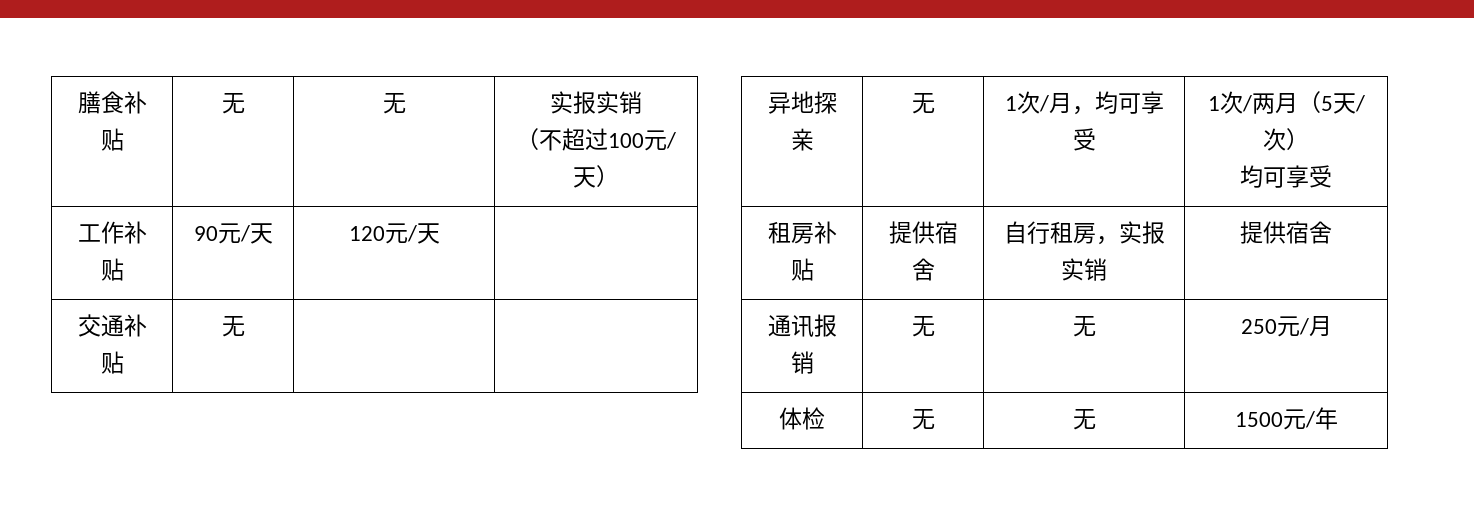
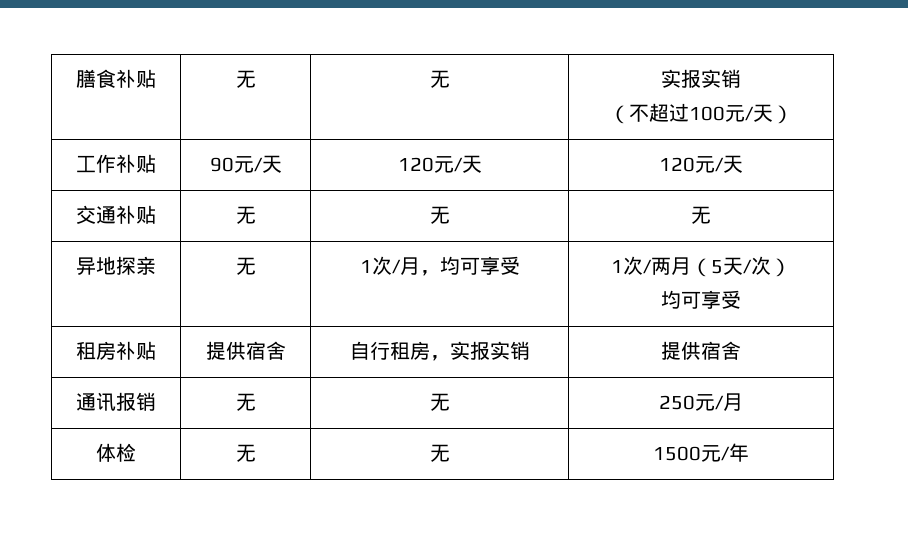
- 工作补贴 | 90元/天 | 120元/天 |
+ 工作补贴 | 90元/天 | 120元/天 | 120元/天
- 交通补贴 | 无 | |
+ 交通补贴 | 无 | 无 | 无

